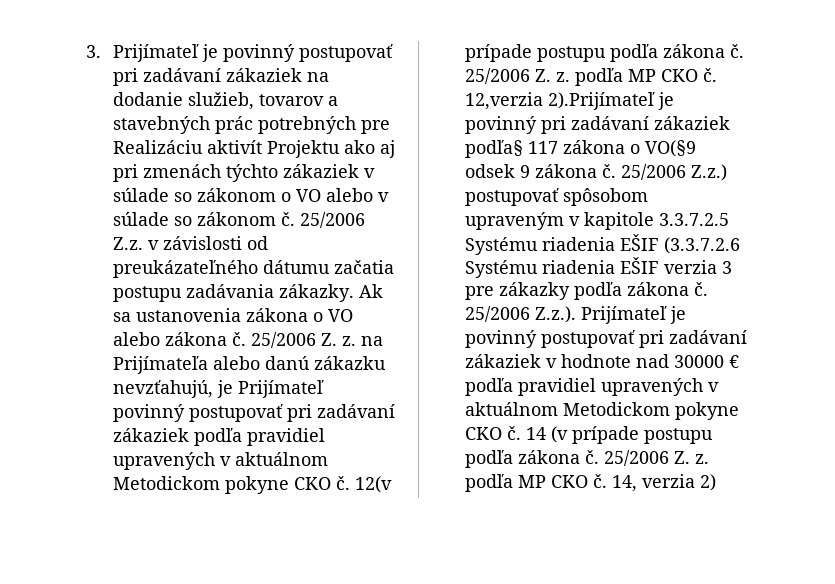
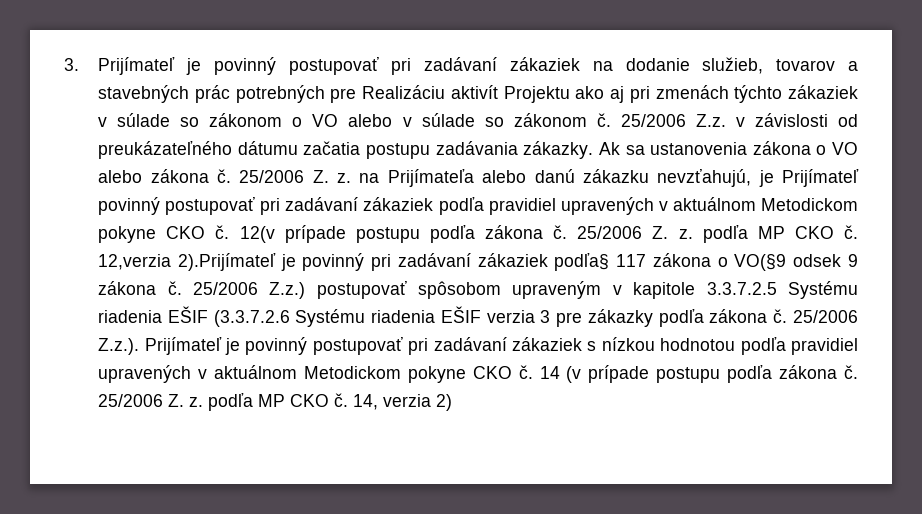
- 25/2006 Z.z.). Prijímateľ je povinný postupovať pri zadávaní zákaziek v hodnote nad 30000 € podľa pravidiel upravených v aktuálnom Metodickom pokyne CKO č.
+ 25/2006 Z.z.). Prijímateľ je povinný postupovať pri zadávaní zákaziek s nízkou hodnotou podľa pravidiel upravených v aktuálnom Metodickom pokyne CKO č.

